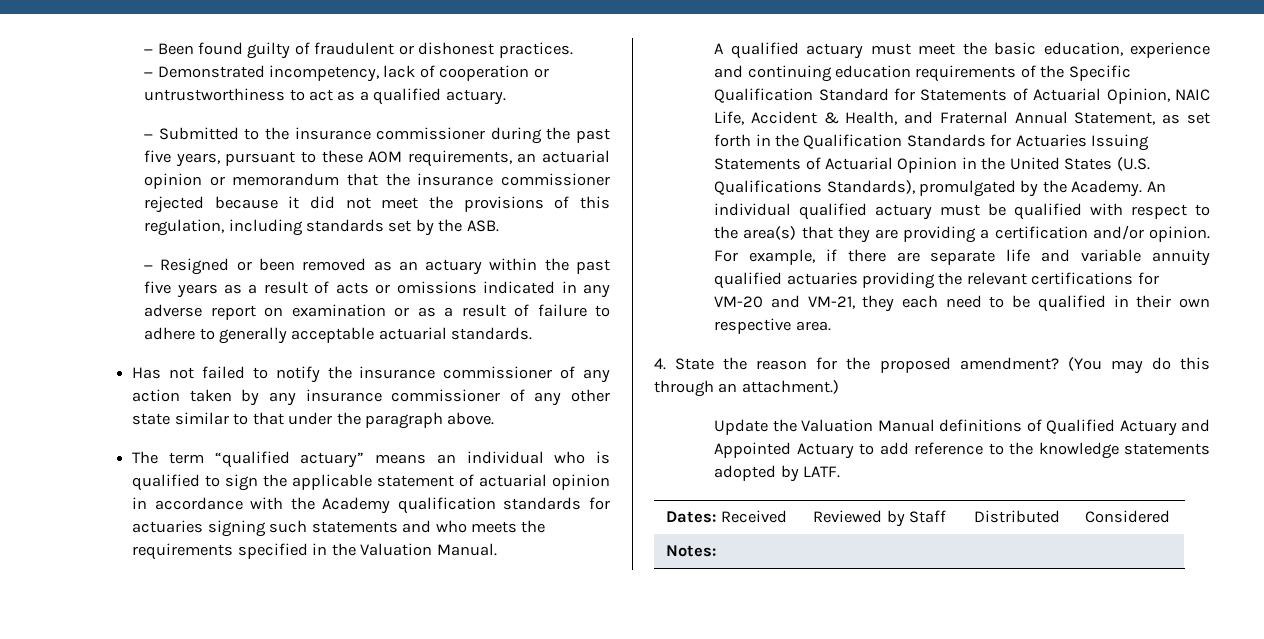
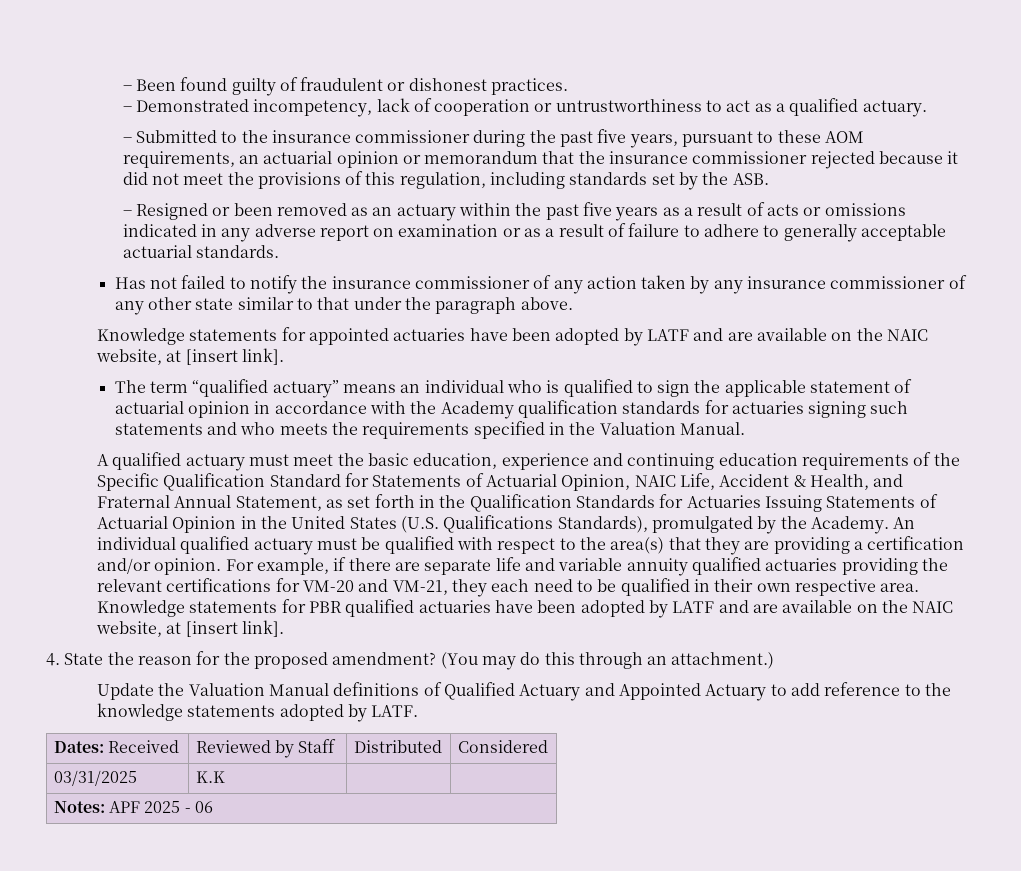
+ Knowledge statements for appointed actuaries have been adopted by LATF and are available on the NAIC website, at [insert link].
+ Knowledge statements for PBR qualified actuaries have been adopted by LATF and are available on the NAIC website, at [insert link].
+ 03/31/2025 | K.K | |
- Notes:
+ Notes: APF 2025 - 06

